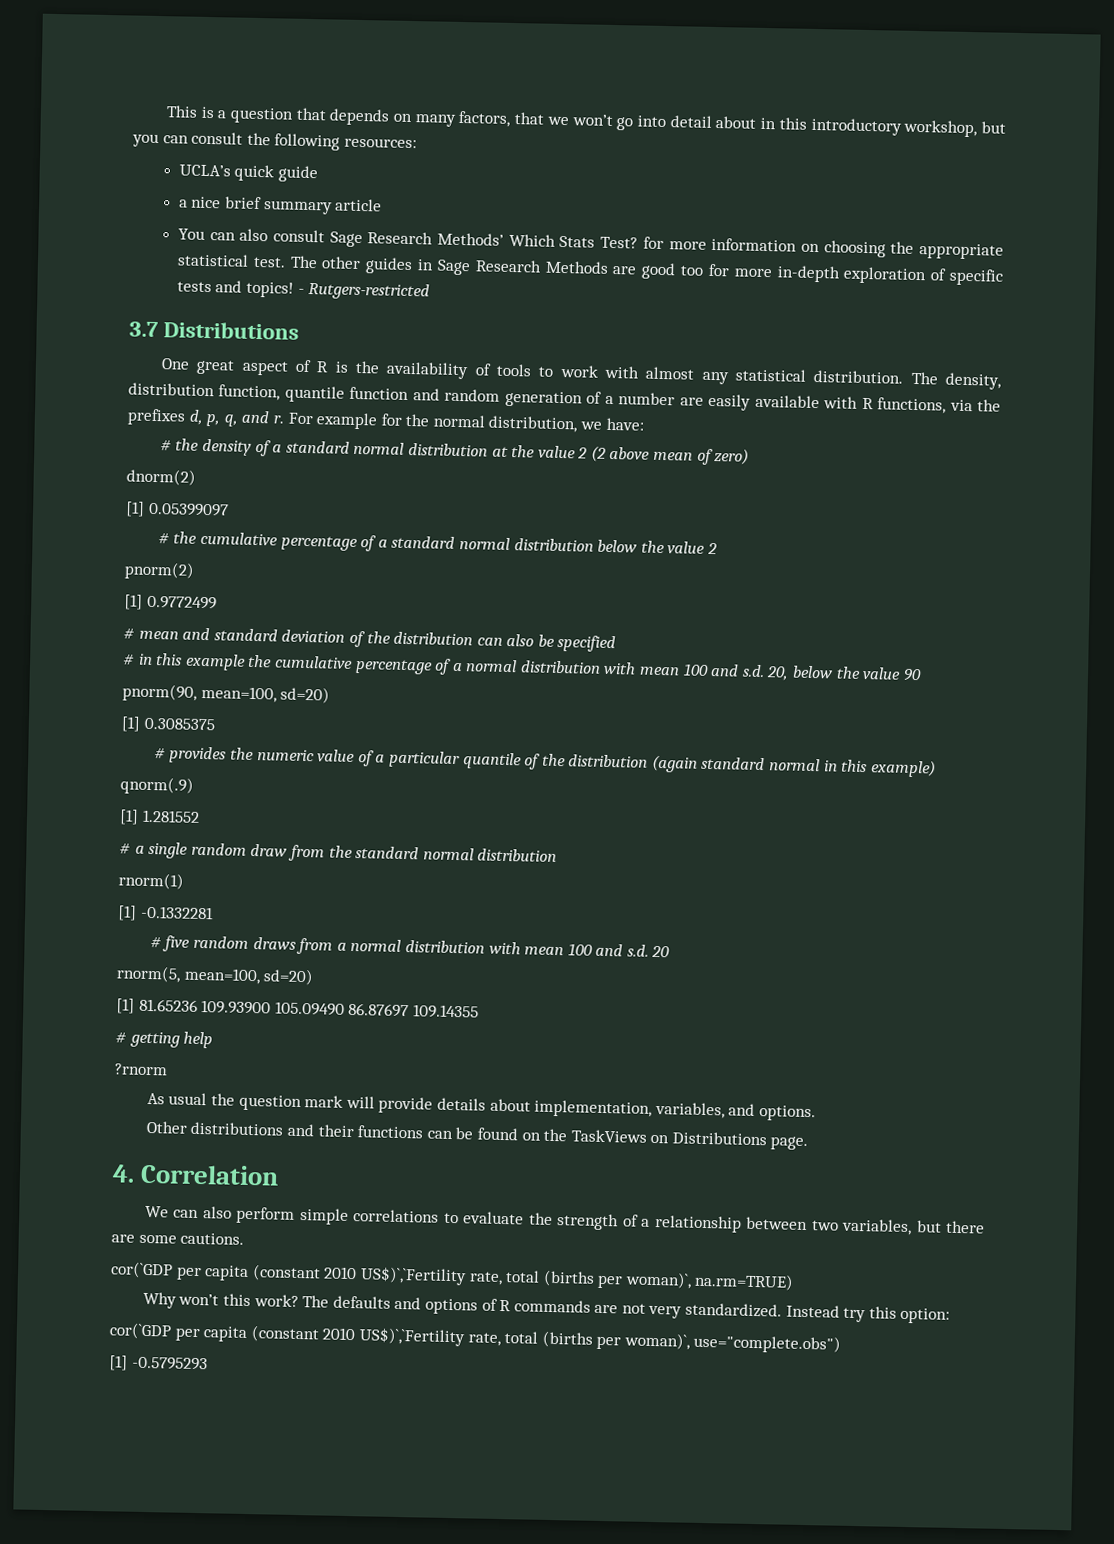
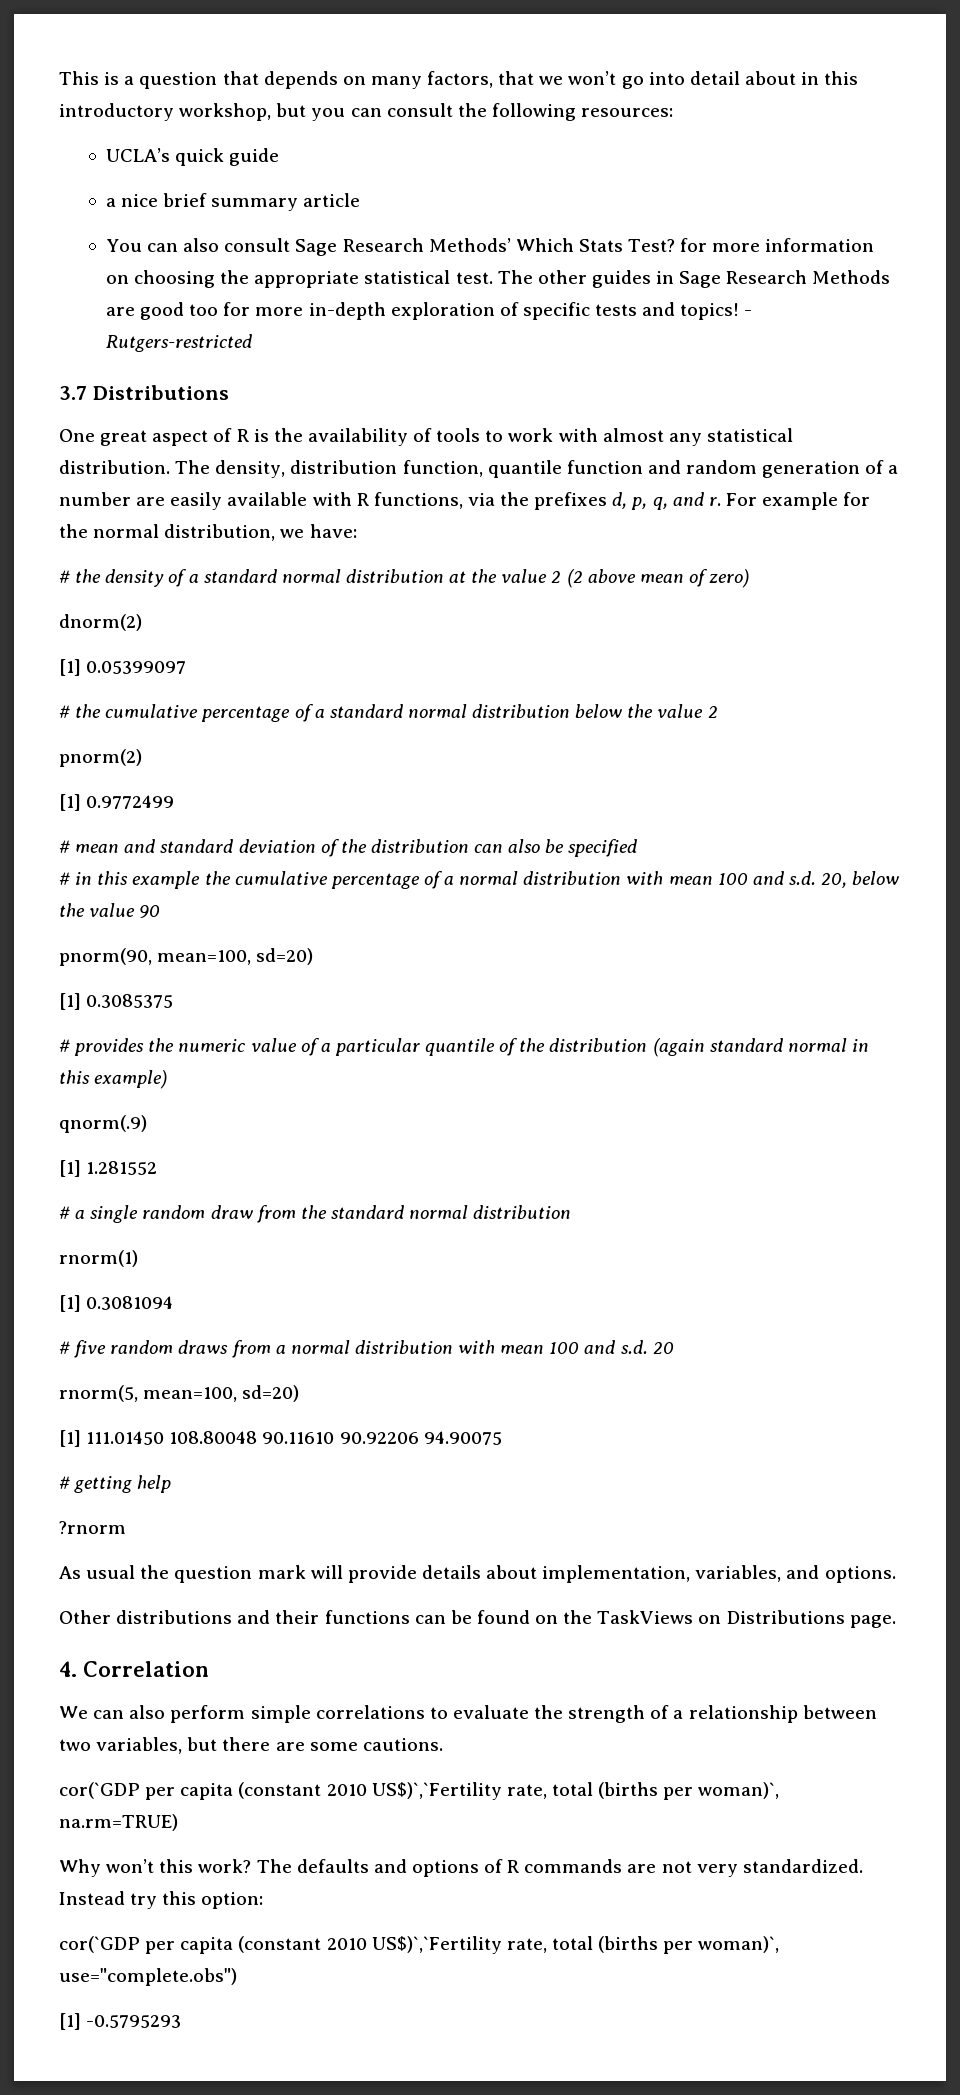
- [1] -0.1332281
+ [1] 0.3081094
- [1] 81.65236 109.93900 105.09490 86.87697 109.14355
+ [1] 111.01450 108.80048 90.11610 90.92206 94.90075

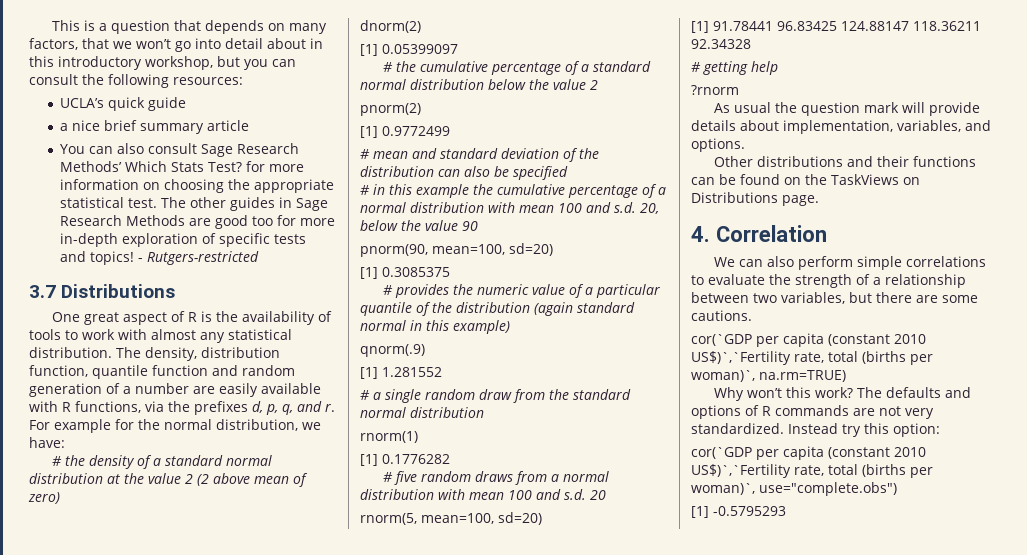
- [1] 0.3081094
+ [1] 0.1776282
- [1] 111.01450 108.80048 90.11610 90.92206 94.90075
+ [1] 91.78441 96.83425 124.88147 118.36211 92.34328

